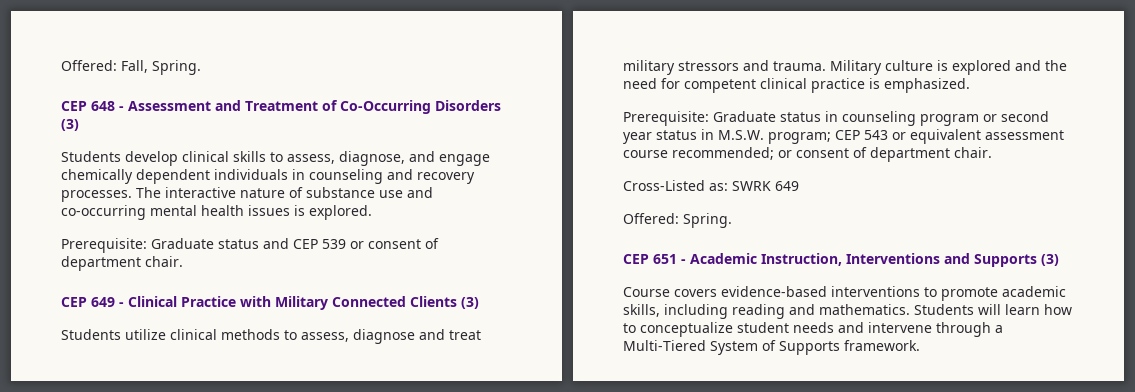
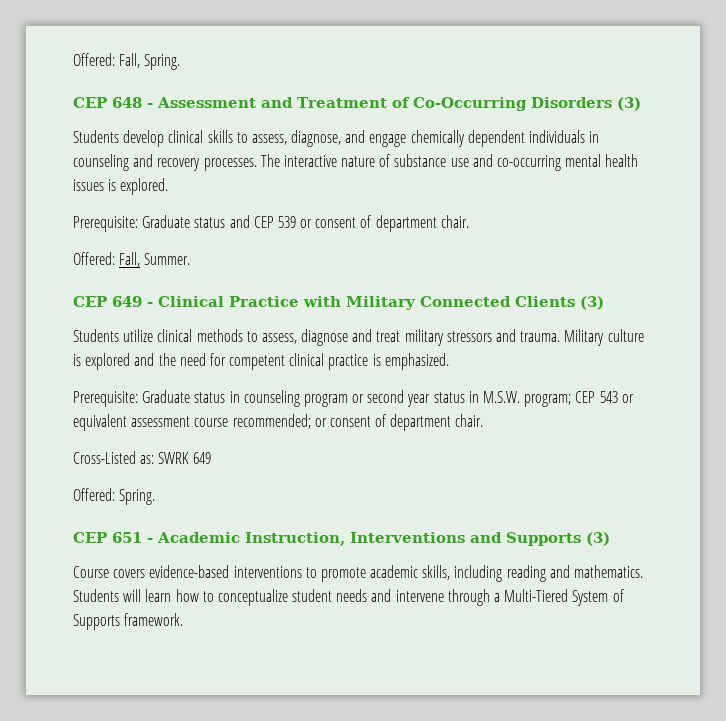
+ Offered: Fall, Summer.

